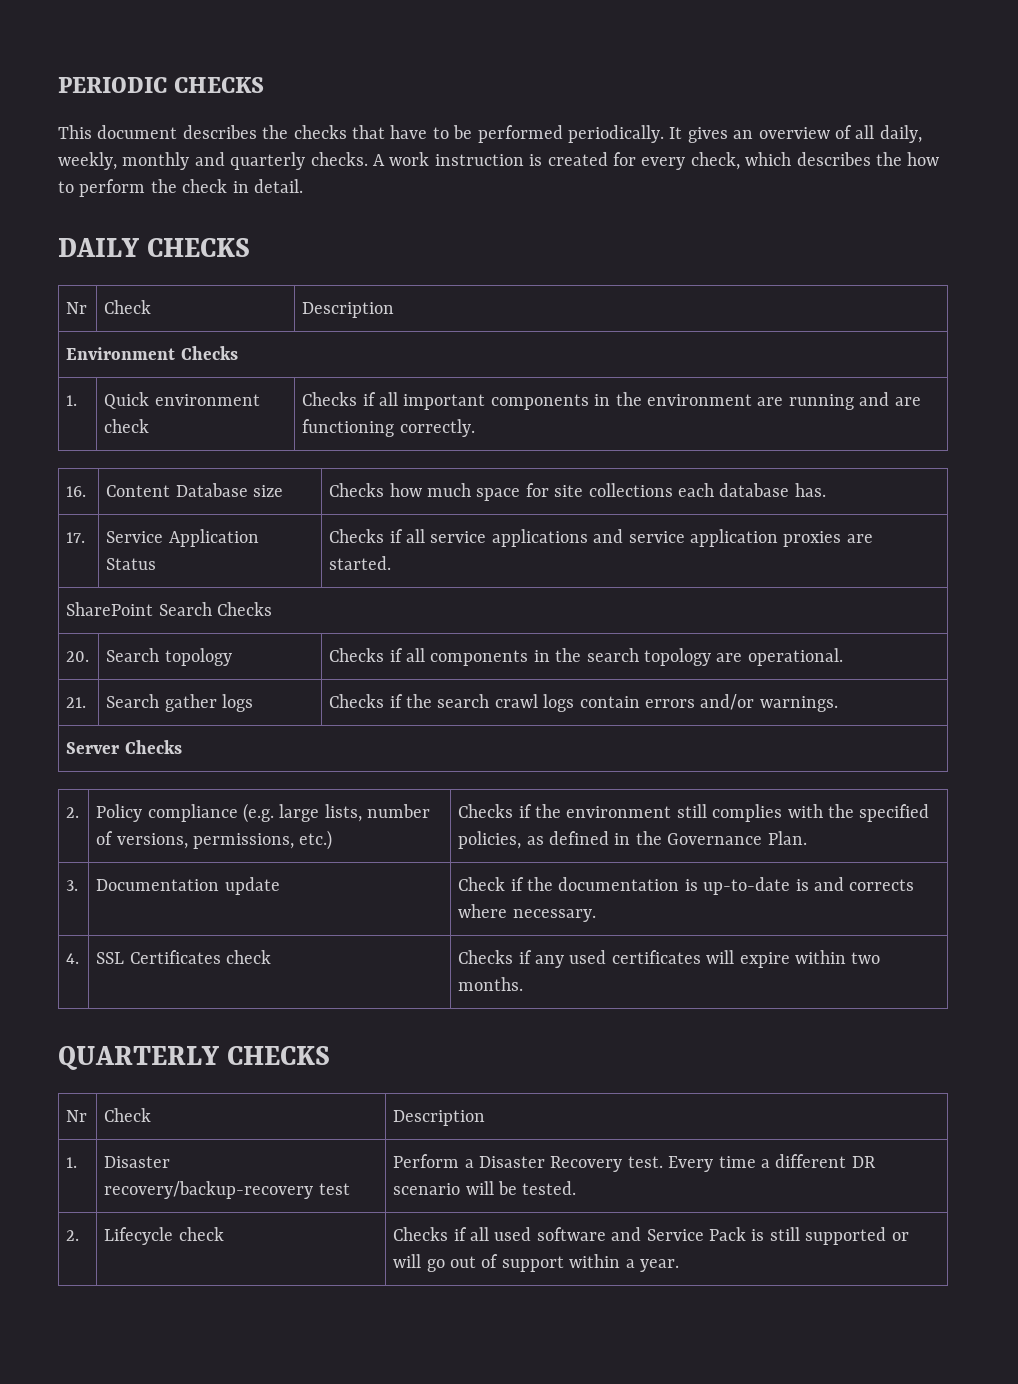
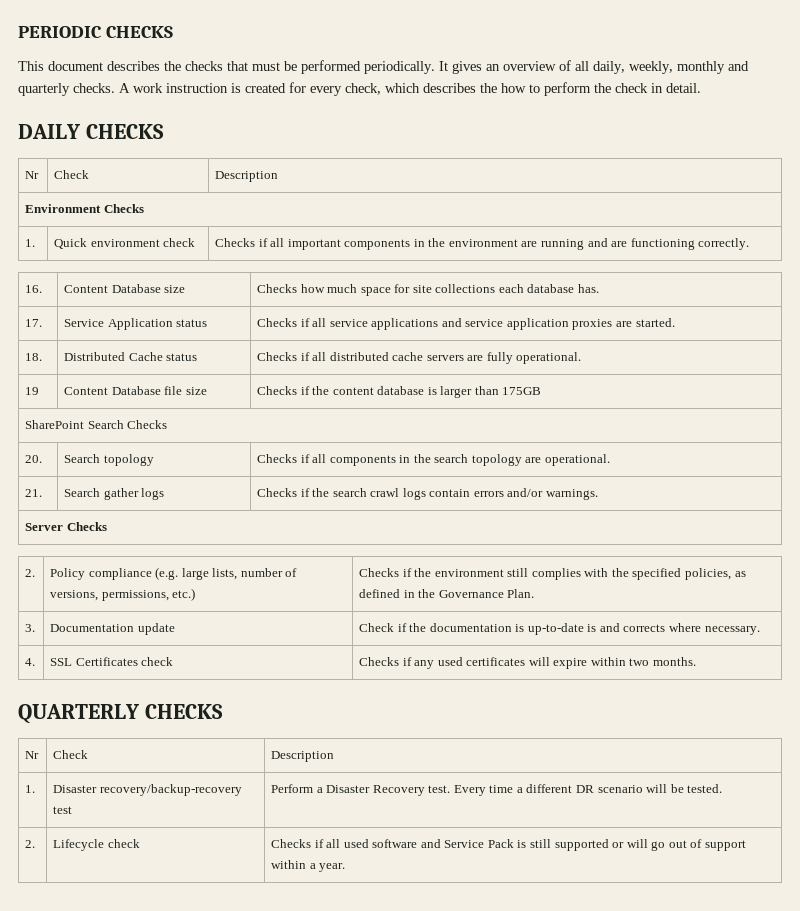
- This document describes the checks that have to be performed periodically.
+ This document describes the checks that must be performed periodically.
- 17. | Service Application Status | Checks if all service applications and service application proxies are started.
+ 17. | Service Application status | Checks if all service applications and service application proxies are started.
+ 18. | Distributed Cache status | Checks if all distributed cache servers are fully operational.
+ 19 | Content Database file size | Checks if the content database is larger than 175GB

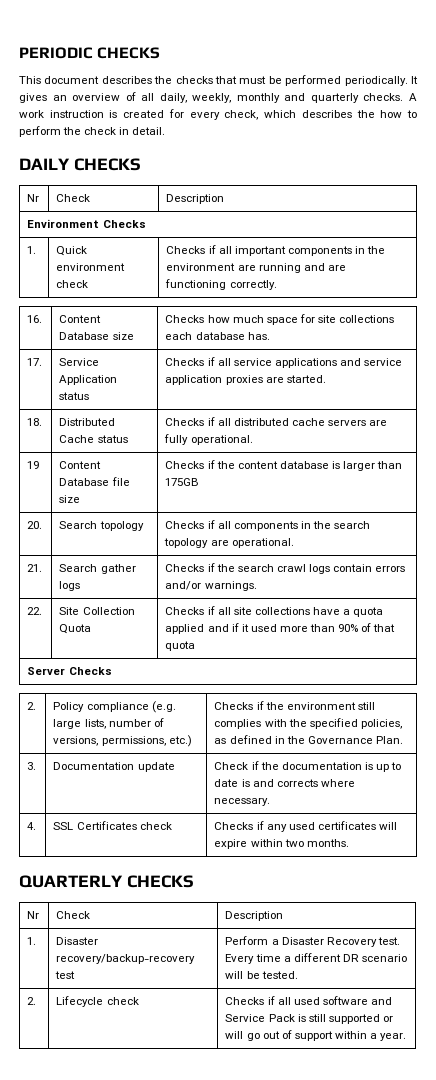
- SharePoint Search Checks
+ 22. | Site Collection Quota | Checks if all site collections have a quota applied and if it used more than 90% of that quota
- 3. | Documentation update | Check if the documentation is up-to-date is and corrects where necessary.
+ 3. | Documentation update | Check if the documentation is up to date is and corrects where necessary.

